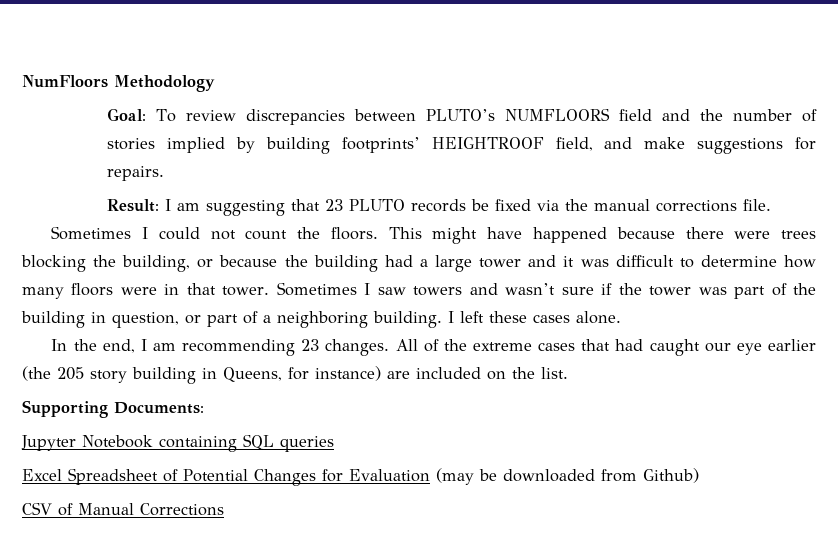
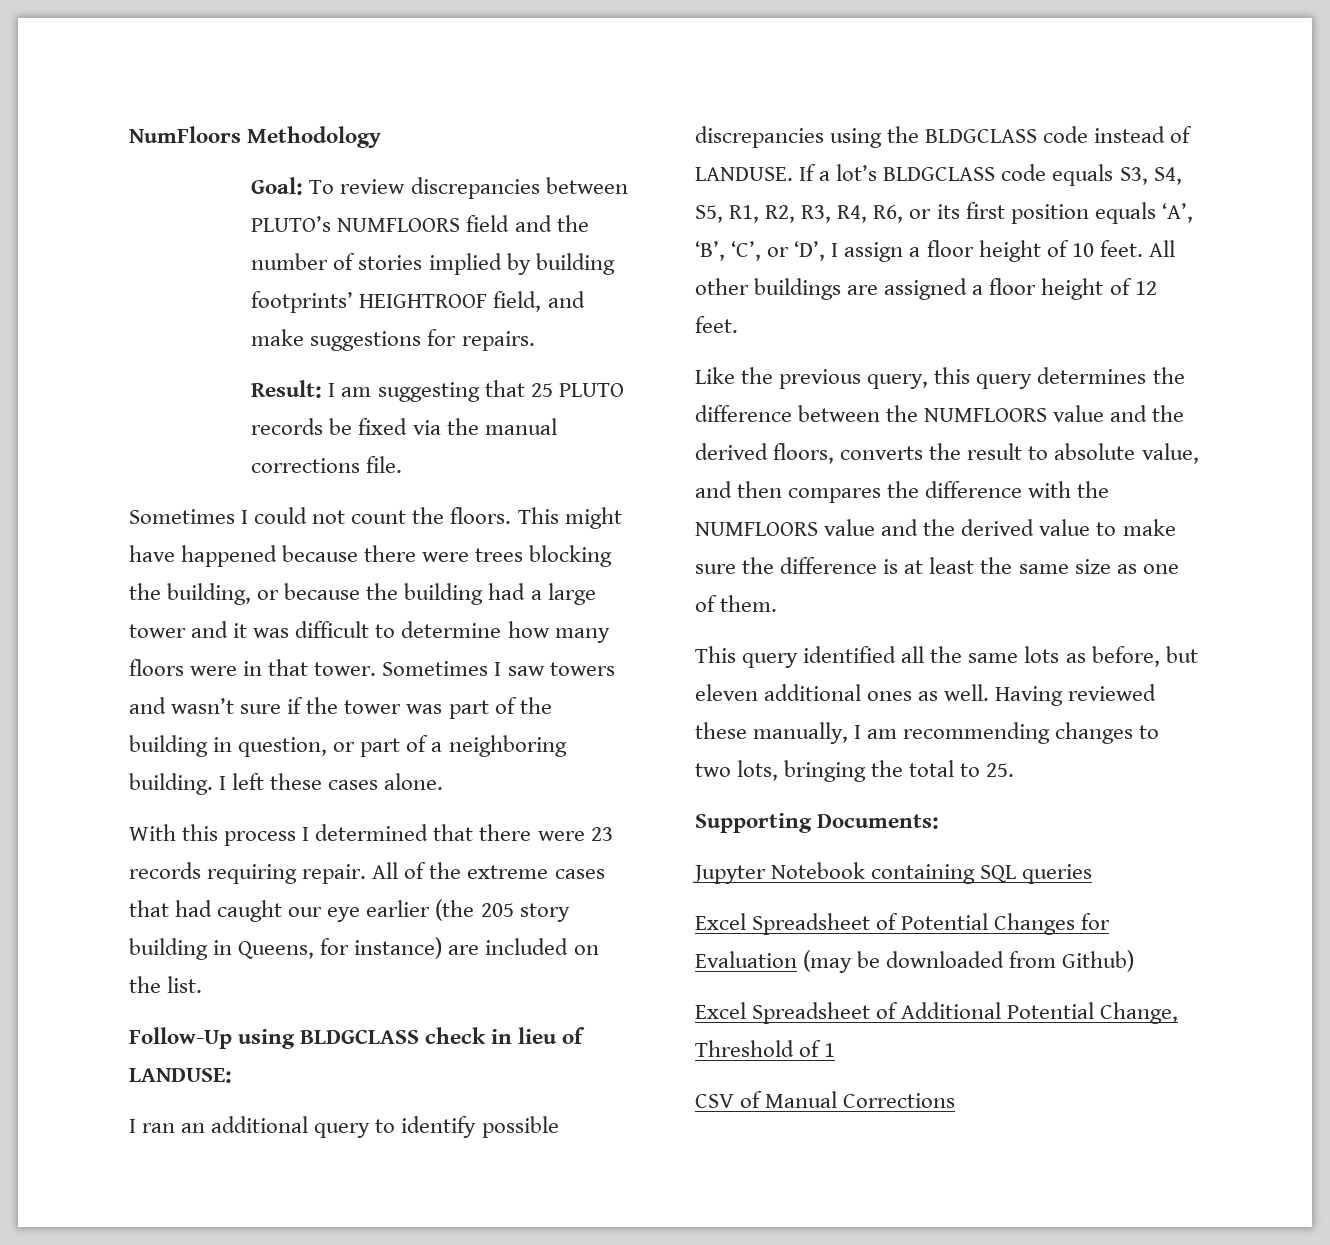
- Result: I am suggesting that 23 PLUTO records be fixed via the manual corrections file.
+ Result: I am suggesting that 25 PLUTO records be fixed via the manual corrections file.
- In the end, I am recommending 23 changes.
+ With this process I determined that there were 23 records requiring repair.
+ Follow-Up using BLDGCLASS check in lieu of LANDUSE:
+ I ran an additional query to identify possible discrepancies using the BLDGCLASS code instead of LANDUSE. If a lot’s BLDGCLASS code equals S3, S4, S5, R1, R2, R3, R4, R6, or its first position equals ‘A’, ‘B’, ‘C’, or ‘D’, I assign a floor height of 10 feet. All other buildings are assigned a floor height of 12 feet.
+ Like the previous query, this query determines the difference between the NUMFLOORS value and the derived floors, converts the result to absolute value, and then compares the difference with the NUMFLOORS value and the derived value to make sure the difference is at least the same size as one of them.
+ This query identified all the same lots as before, but eleven additional ones as well. Having reviewed these manually, I am recommending changes to two lots, bringing the total to 25.
+ Excel Spreadsheet of Additional Potential Change, Threshold of 1

